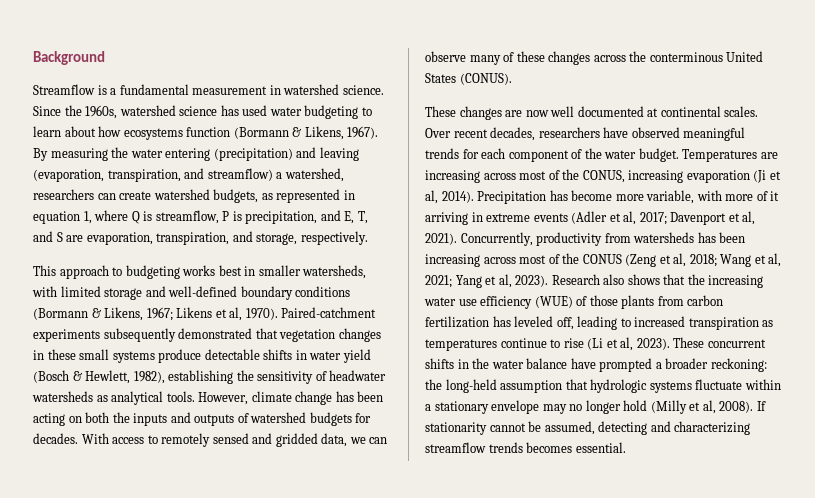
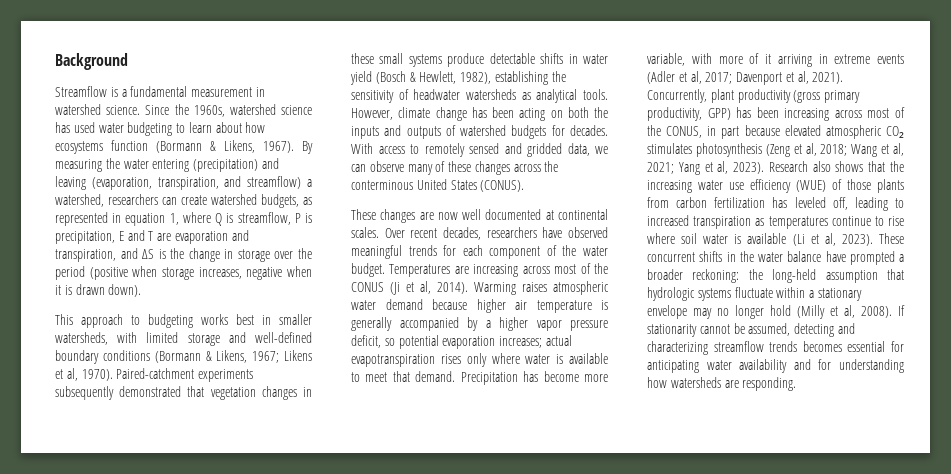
- By measuring the water entering (precipitation) and leaving (evaporation, transpiration, and streamflow) a watershed, researchers can create watershed budgets, as represented in equation 1, where Q is streamflow, P is precipitation, and E, T, and S are evaporation, transpiration, and storage, respectively.
+ By measuring the water entering (precipitation) and leaving (evaporation, transpiration, and streamflow) a watershed, researchers can create watershed budgets, as represented in equation 1, where Q is streamflow, P is precipitation, E and T are evaporation and transpiration, and ΔS is the change in storage over the period (positive when storage increases, negative when it is drawn down).
- Temperatures are increasing across most of the CONUS, increasing evaporation (Ji et al, 2014).
+ Temperatures are increasing across most of the CONUS (Ji et al, 2014).
+ Warming raises atmospheric water demand because higher air temperature is generally accompanied by a higher vapor pressure deficit, so potential evaporation increases; actual evapotranspiration rises only where water is available to meet that demand.
- Concurrently, productivity from watersheds has been increasing across most of the CONUS (Zeng et al, 2018; Wang et al, 2021; Yang et al, 2023).
+ Concurrently, plant productivity (gross primary productivity, GPP) has been increasing across most of the CONUS, in part because elevated atmospheric CO₂ stimulates photosynthesis (Zeng et al, 2018; Wang et al, 2021; Yang et al, 2023).
- Research also shows that the increasing water use efficiency (WUE) of those plants from carbon fertilization has leveled off, leading to increased transpiration as temperatures continue to rise (Li et al, 2023).
+ Research also shows that the increasing water use efficiency (WUE) of those plants from carbon fertilization has leveled off, leading to increased transpiration as temperatures continue to rise where soil water is available (Li et al, 2023).
- If stationarity cannot be assumed, detecting and characterizing streamflow trends becomes essential.
+ If stationarity cannot be assumed, detecting and characterizing streamflow trends becomes essential for anticipating water availability and for understanding how watersheds are responding.

